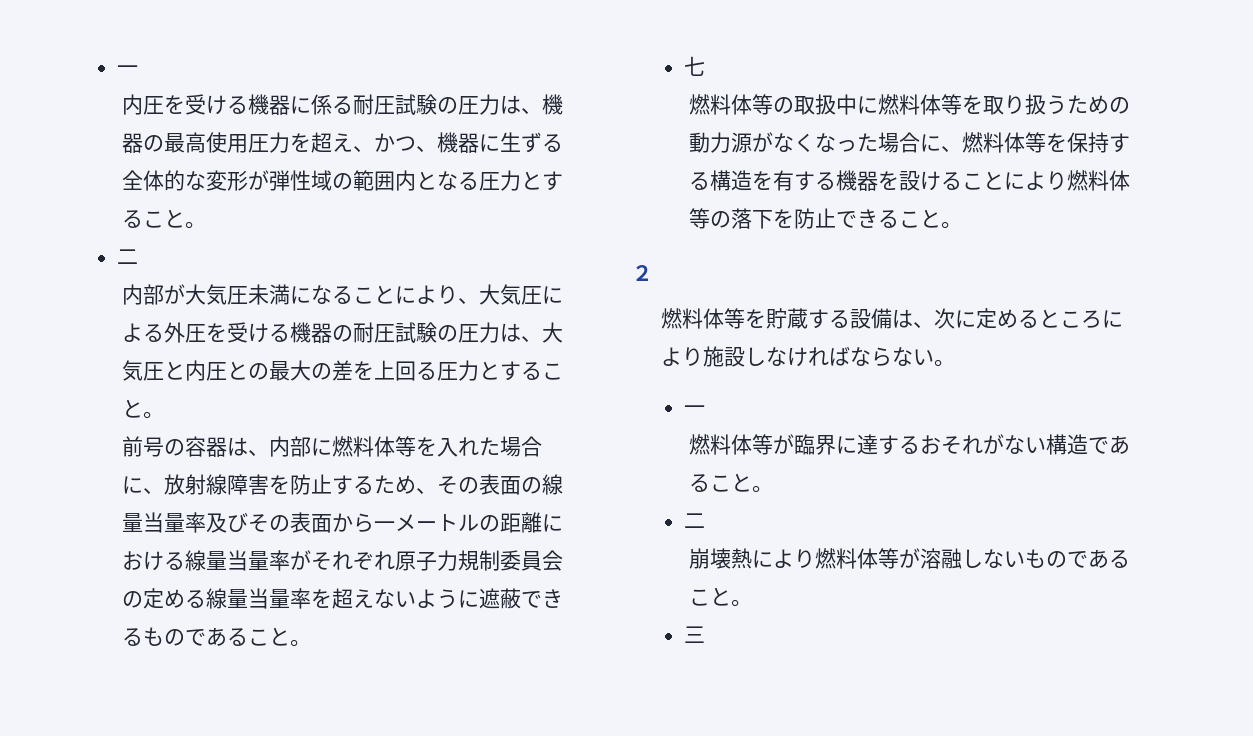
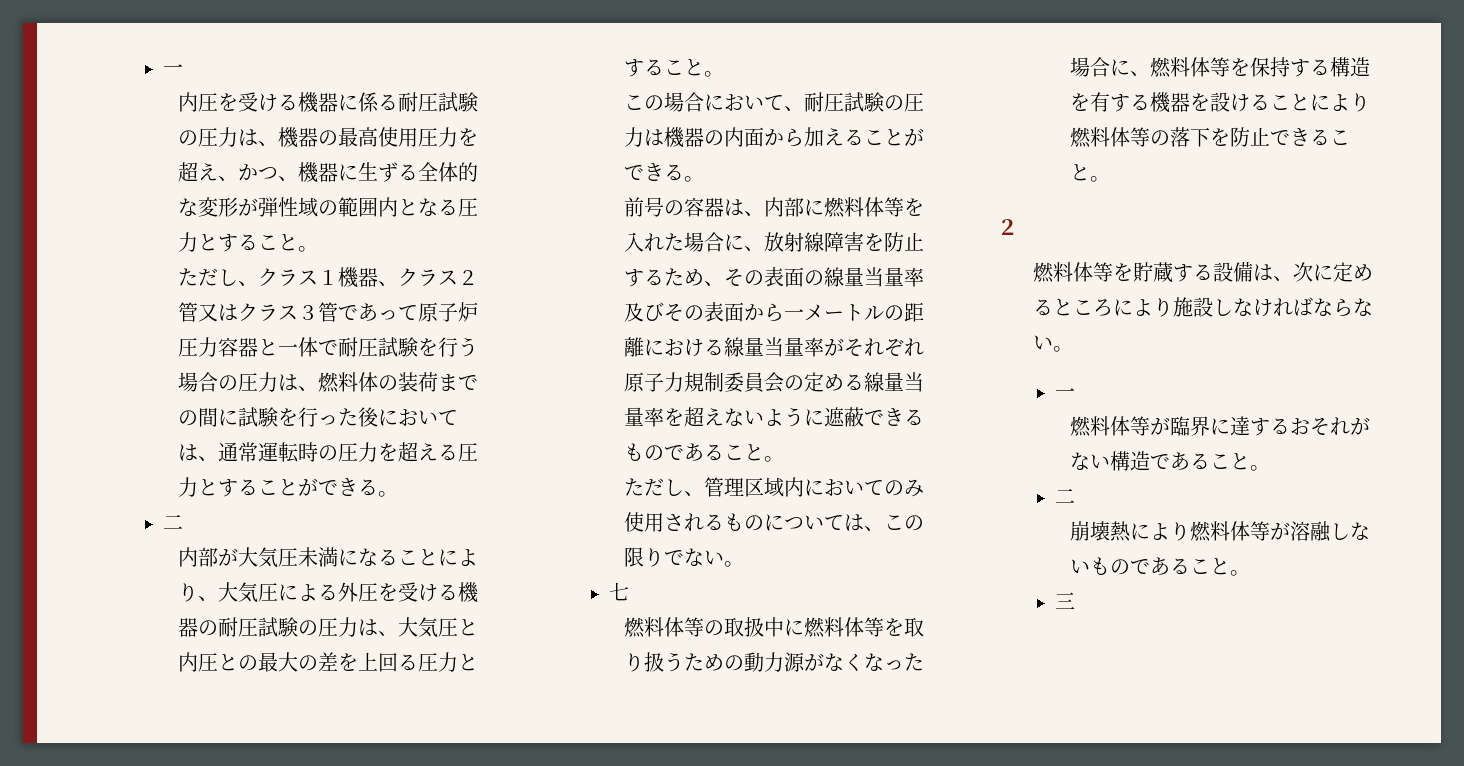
+ ただし、クラス１機器、クラス２管又はクラス３管であって原子炉圧力容器と一体で耐圧試験を行う場合の圧力は、燃料体の装荷までの間に試験を行った後においては、通常運転時の圧力を超える圧力とすることができる。
+ この場合において、耐圧試験の圧力は機器の内面から加えることができる。
+ ただし、管理区域内においてのみ使用されるものについては、この限りでない。

